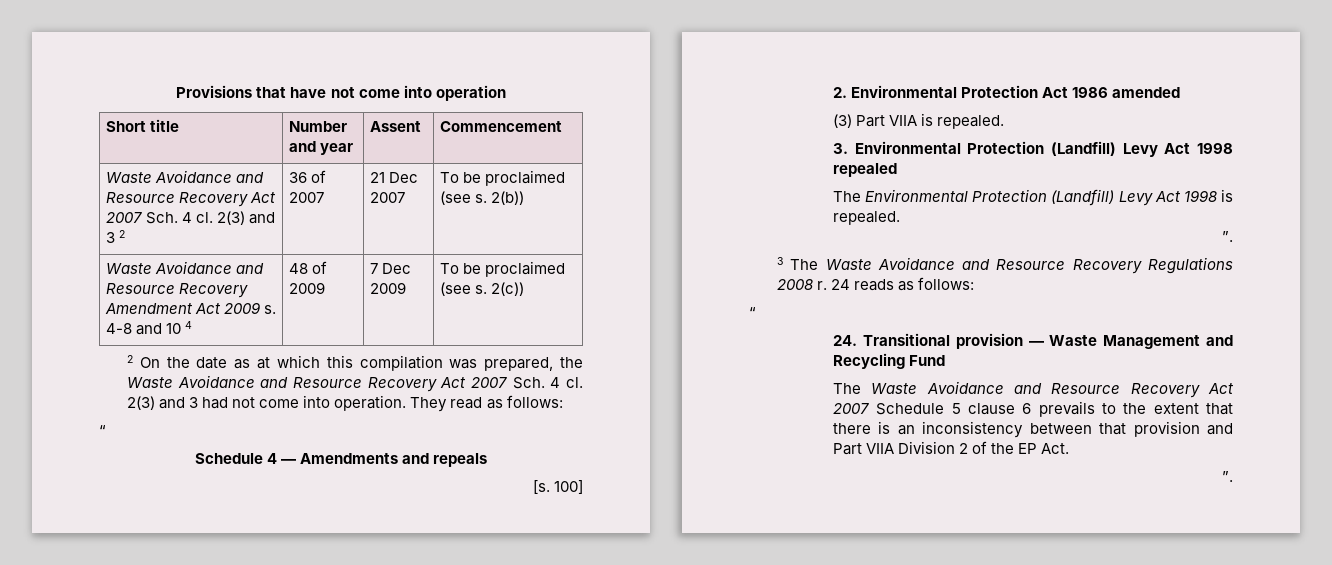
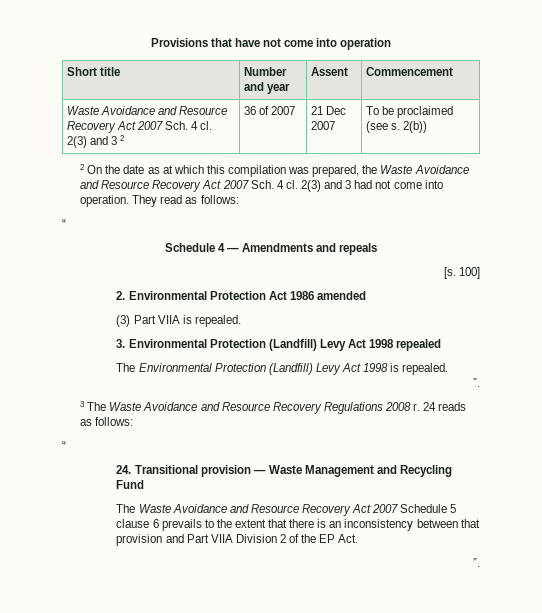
- Waste Avoidance and Resource Recovery Amendment Act 2009 s. 4-8 and 10 4 | 48 of 2009 | 7 Dec 2009 | To be proclaimed (see s. 2(c))

